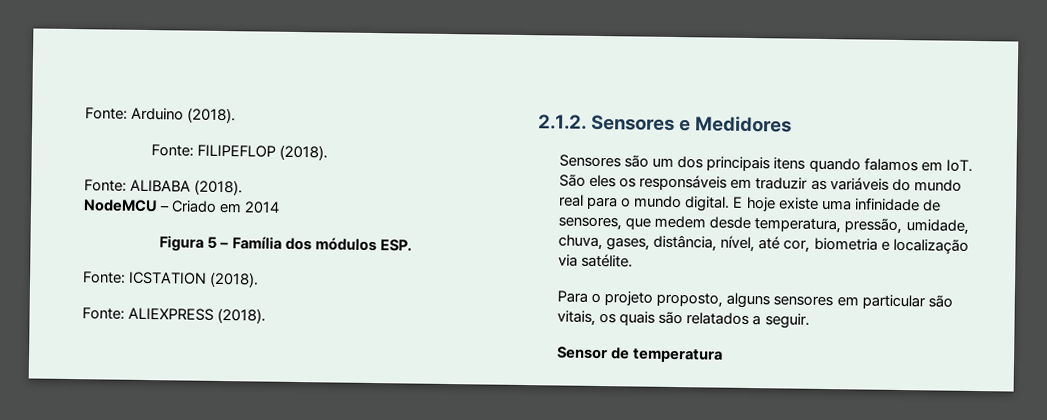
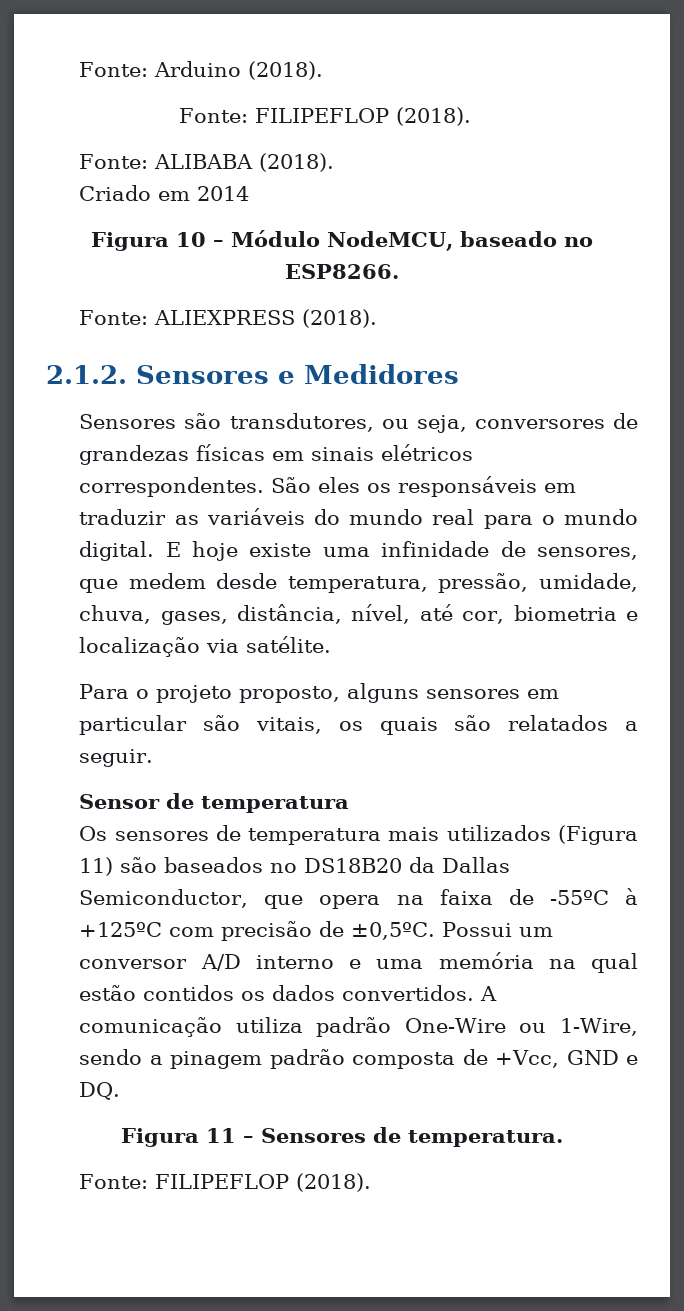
- NodeMCU – Criado em 2014
+ Criado em 2014
- Figura 5 – Família dos módulos ESP.
- Fonte: ICSTATION (2018).
+ Figura 10 – Módulo NodeMCU, baseado no ESP8266.
- Sensores são um dos principais itens quando falamos em IoT. São eles os responsáveis em traduzir as variáveis do mundo real para o mundo digital.
+ Sensores são transdutores, ou seja, conversores de grandezas físicas em sinais elétricos correspondentes. São eles os responsáveis em traduzir as variáveis do mundo real para o mundo digital.
+ Os sensores de temperatura mais utilizados (Figura 11) são baseados no DS18B20 da Dallas Semiconductor, que opera na faixa de -55ºC à +125ºC com precisão de ±0,5ºC. Possui um conversor A/D interno e uma memória na qual estão contidos os dados convertidos. A comunicação utiliza padrão One-Wire ou 1-Wire, sendo a pinagem padrão composta de +Vcc, GND e DQ.
+ Figura 11 – Sensores de temperatura.
+ Fonte: FILIPEFLOP (2018).

